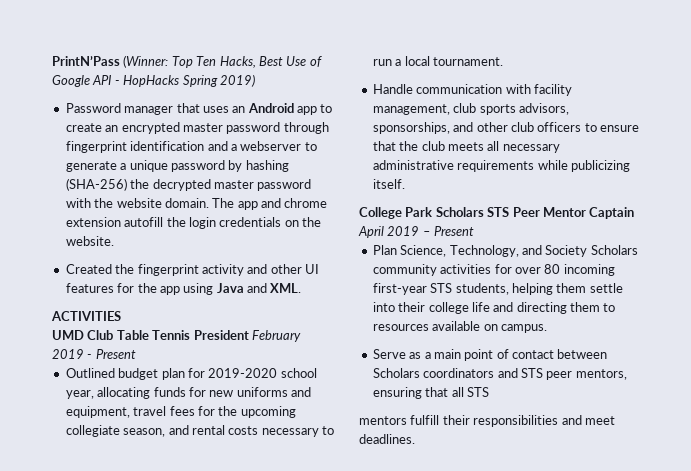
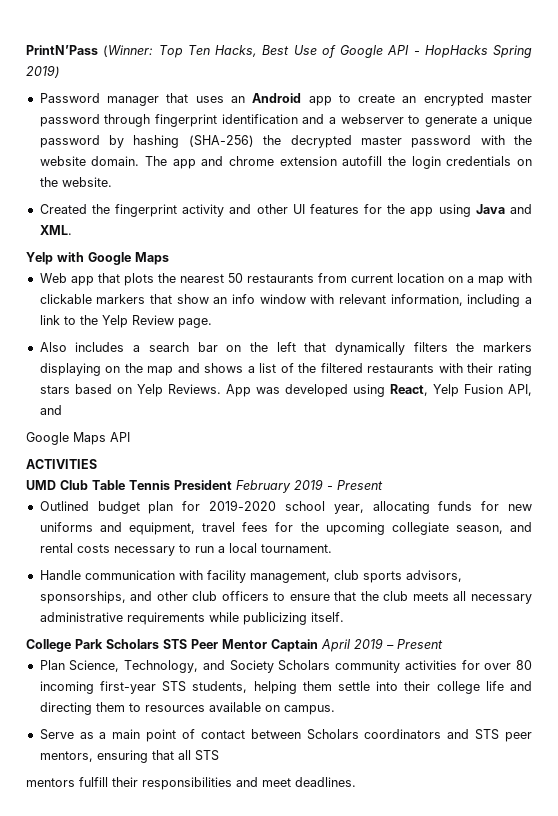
+ Yelp with Google Maps
+ Web app that plots the nearest 50 restaurants from current location on a map with clickable markers that show an info window with relevant information, including a link to the Yelp Review page.
+ Also includes a search bar on the left that dynamically filters the markers displaying on the map and shows a list of the filtered restaurants with their rating stars based on Yelp Reviews. App was developed using React, Yelp Fusion API, and
+ Google Maps API

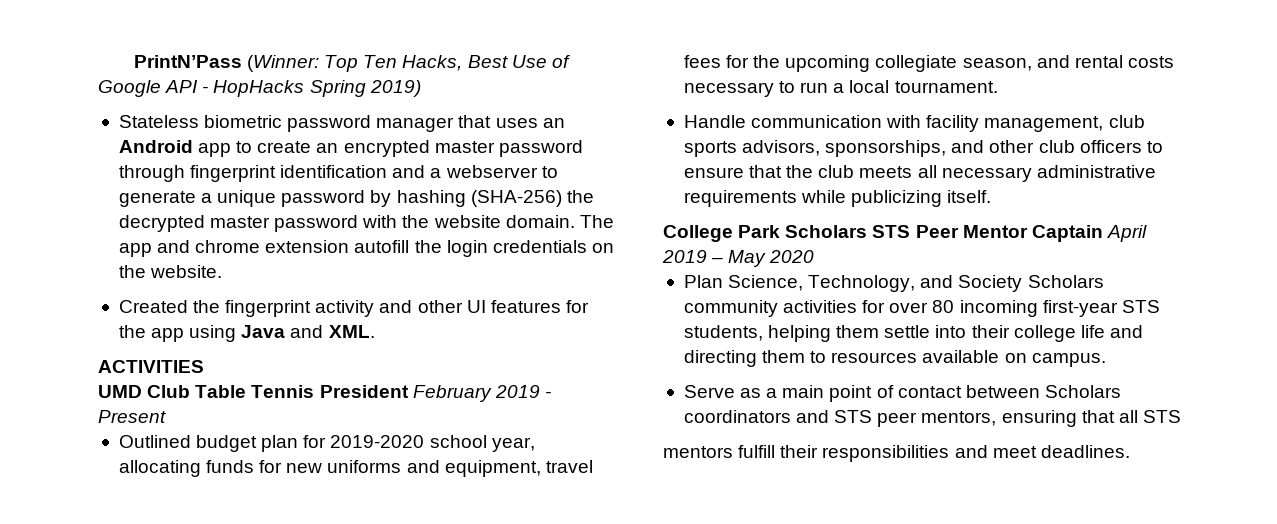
- Password manager that uses an Android app to create an encrypted master password through fingerprint identification and a webserver to generate a unique password by hashing (SHA-256) the decrypted master password with the website domain.
+ Stateless biometric password manager that uses an Android app to create an encrypted master password through fingerprint identification and a webserver to generate a unique password by hashing (SHA-256) the decrypted master password with the website domain.
- Yelp with Google Maps
- Web app that plots the nearest 50 restaurants from current location on a map with clickable markers that show an info window with relevant information, including a link to the Yelp Review page.
- Also includes a search bar on the left that dynamically filters the markers displaying on the map and shows a list of the filtered restaurants with their rating stars based on Yelp Reviews. App was developed using React, Yelp Fusion API, and
- Google Maps API
- College Park Scholars STS Peer Mentor Captain April 2019 – Present
+ College Park Scholars STS Peer Mentor Captain April 2019 – May 2020

